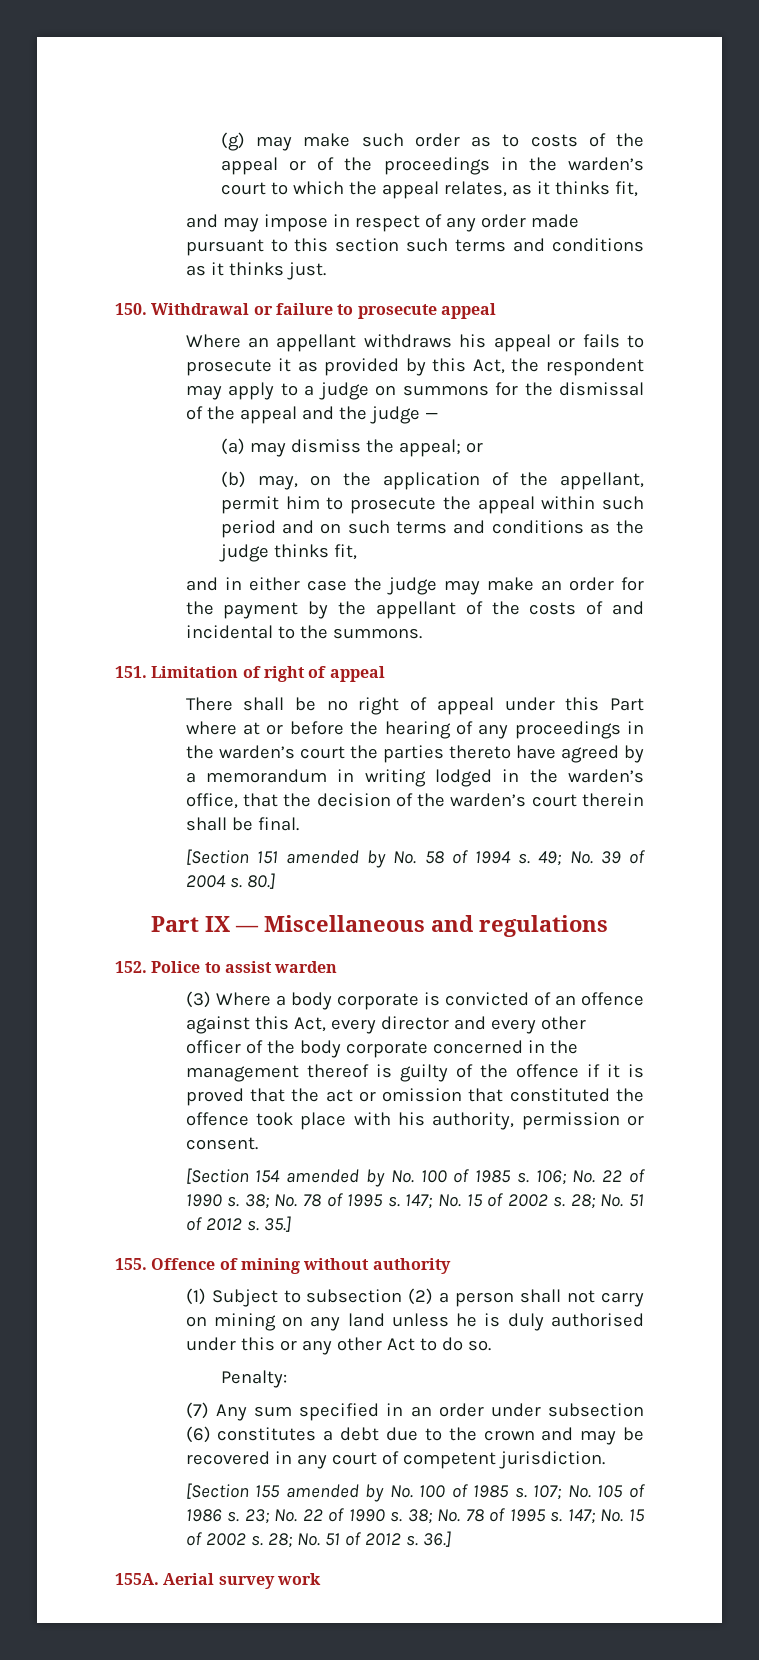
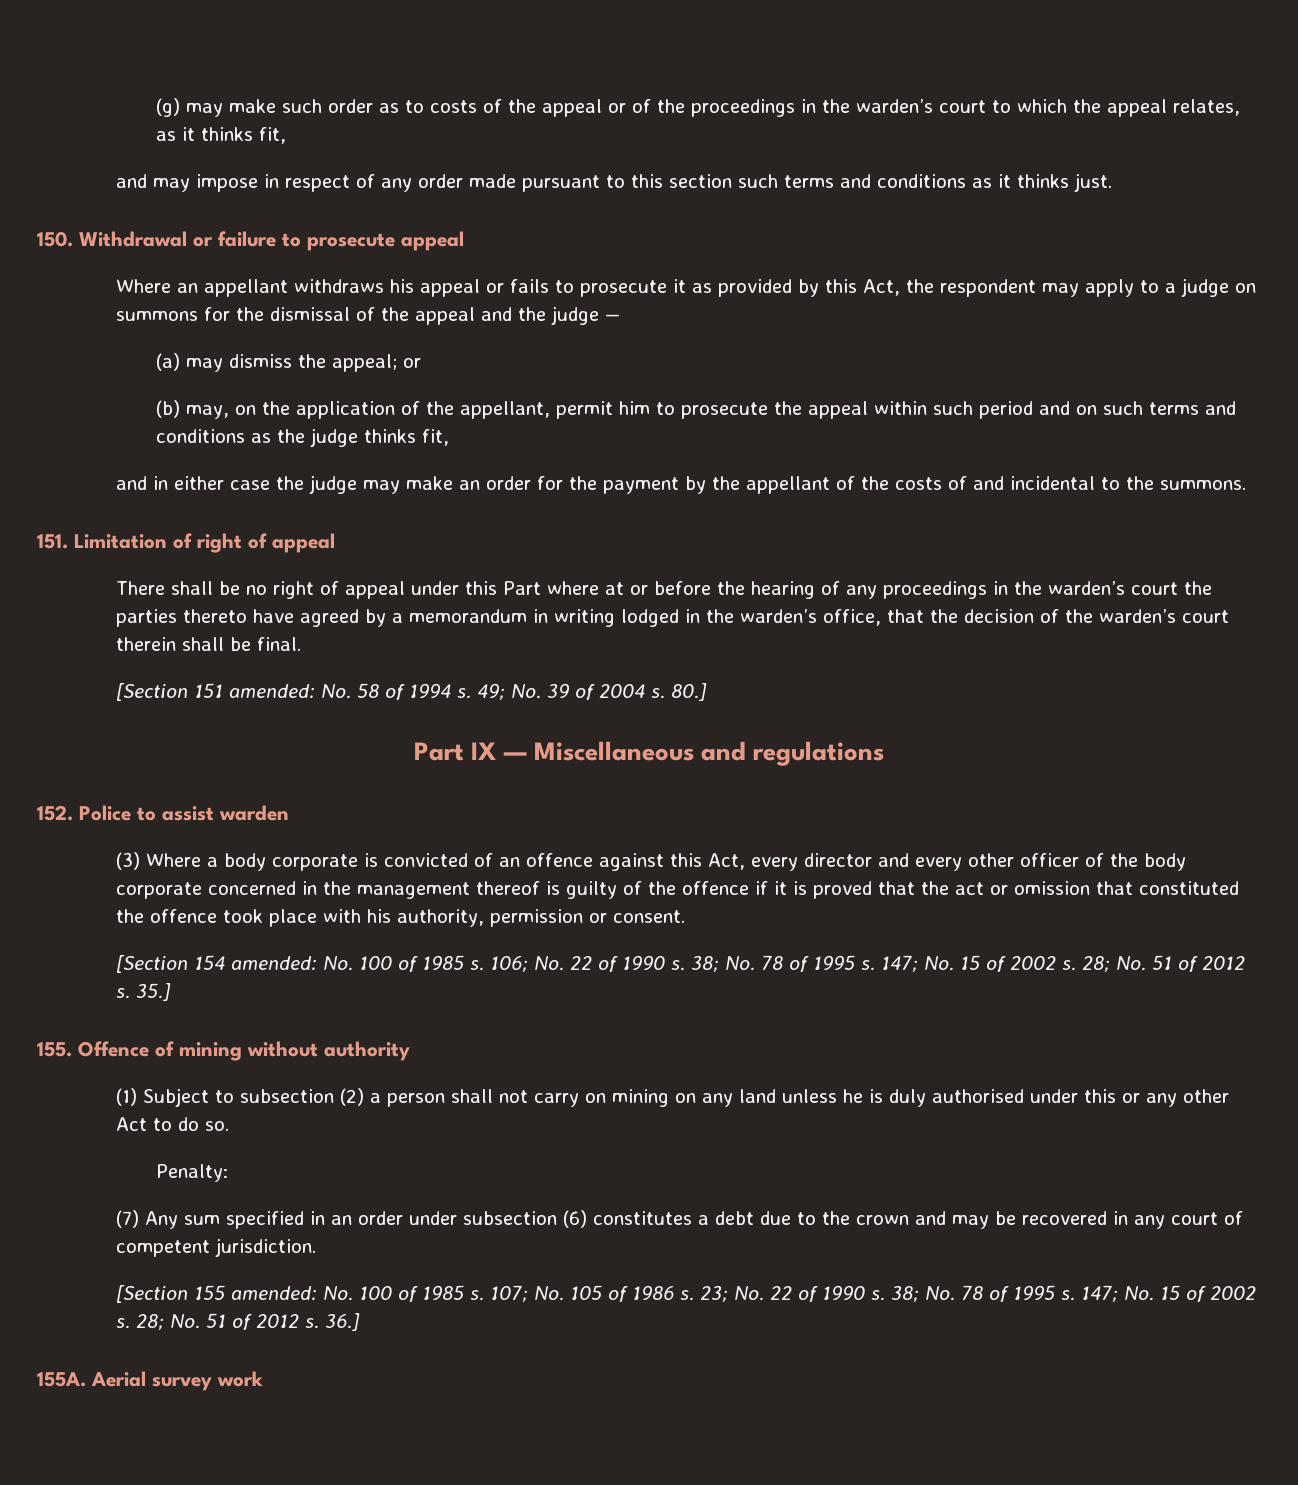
- [Section 151 amended by No. 58 of 1994 s.
+ [Section 151 amended: No. 58 of 1994 s.
- [Section 154 amended by No. 100 of 1985 s.
+ [Section 154 amended: No. 100 of 1985 s.
- [Section 155 amended by No. 100 of 1985 s.
+ [Section 155 amended: No. 100 of 1985 s.

